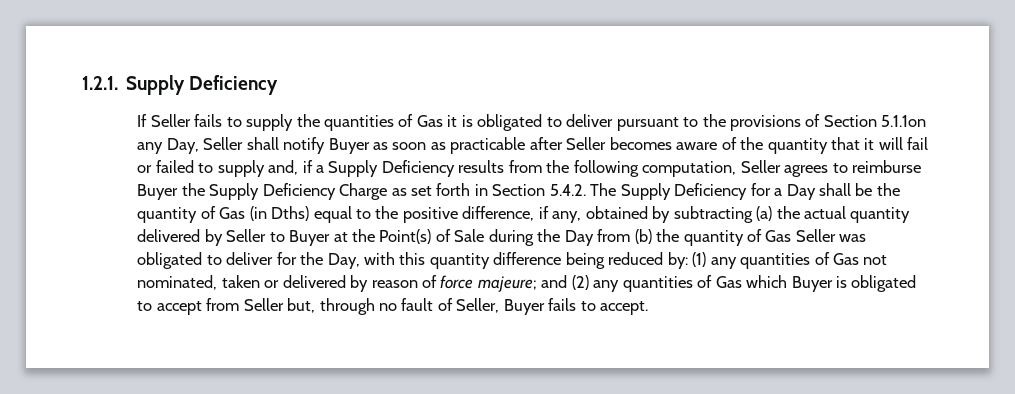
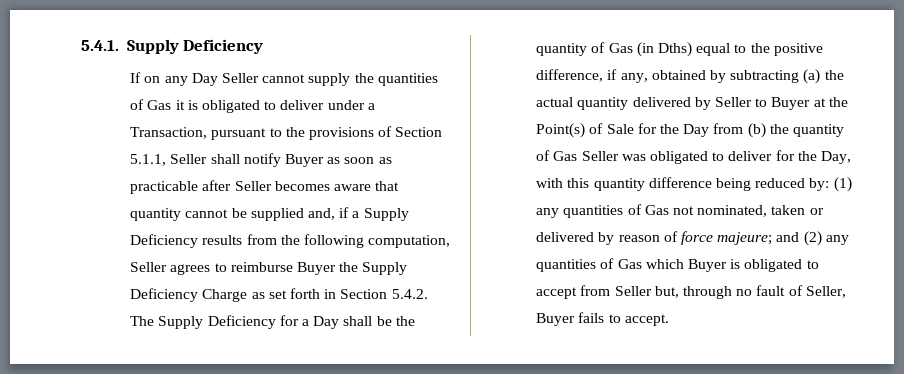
- 1.2.1. Supply Deficiency
+ 5.4.1. Supply Deficiency
- If Seller fails to supply the quantities of Gas it is obligated to deliver pursuant to the provisions of Section 5.1.1on any Day, Seller shall notify Buyer as soon as practicable after Seller becomes aware of the quantity that it will fail or failed to supply and, if a Supply Deficiency results from the following computation, Seller agrees to reimburse Buyer the Supply Deficiency Charge as set forth in Section 5.4.2. The Supply Deficiency for a Day shall be the quantity of Gas (in Dths) equal to the positive difference, if any, obtained by subtracting (a) the actual quantity delivered by Seller to Buyer at the Point(s) of Sale during the Day from (b) the quantity of Gas Seller was obligated to deliver for the Day, with this quantity difference being reduced by:
+ If on any Day Seller cannot supply the quantities of Gas it is obligated to deliver under a Transaction, pursuant to the provisions of Section 5.1.1, Seller shall notify Buyer as soon as practicable after Seller becomes aware that quantity cannot be supplied and, if a Supply Deficiency results from the following computation, Seller agrees to reimburse Buyer the Supply Deficiency Charge as set forth in Section 5.4.2. The Supply Deficiency for a Day shall be the quantity of Gas (in Dths) equal to the positive difference, if any, obtained by subtracting (a) the actual quantity delivered by Seller to Buyer at the Point(s) of Sale for the Day from (b) the quantity of Gas Seller was obligated to deliver for the Day, with this quantity difference being reduced by:

